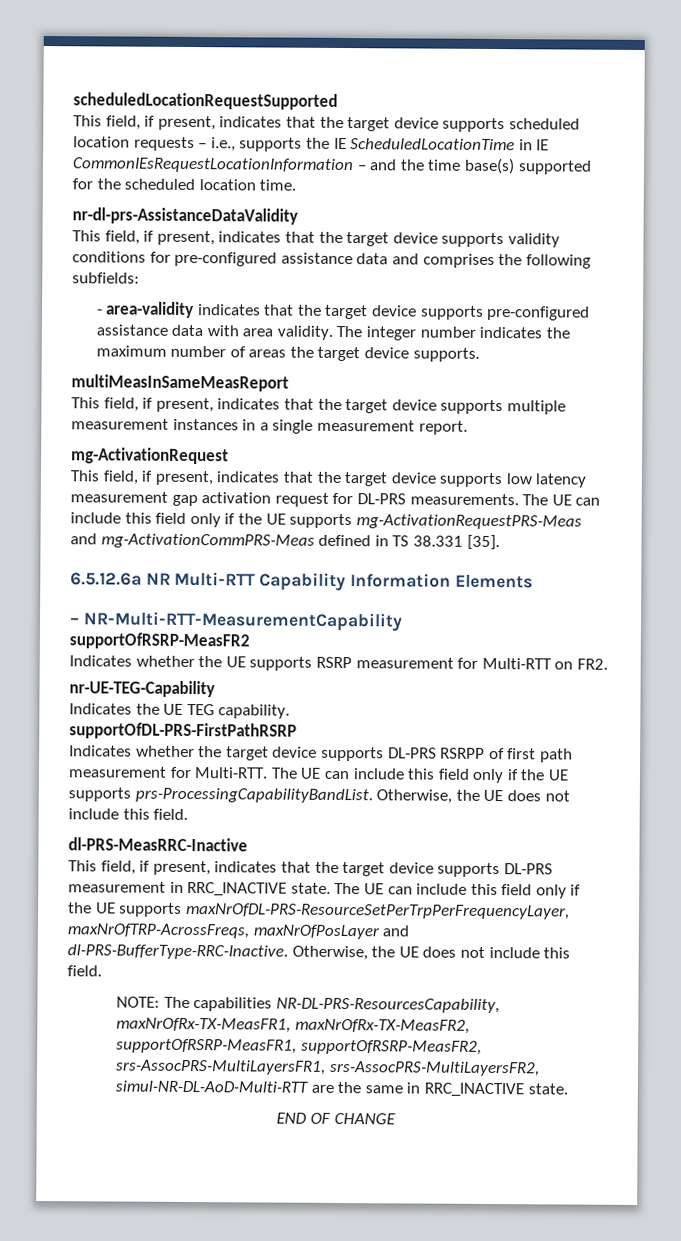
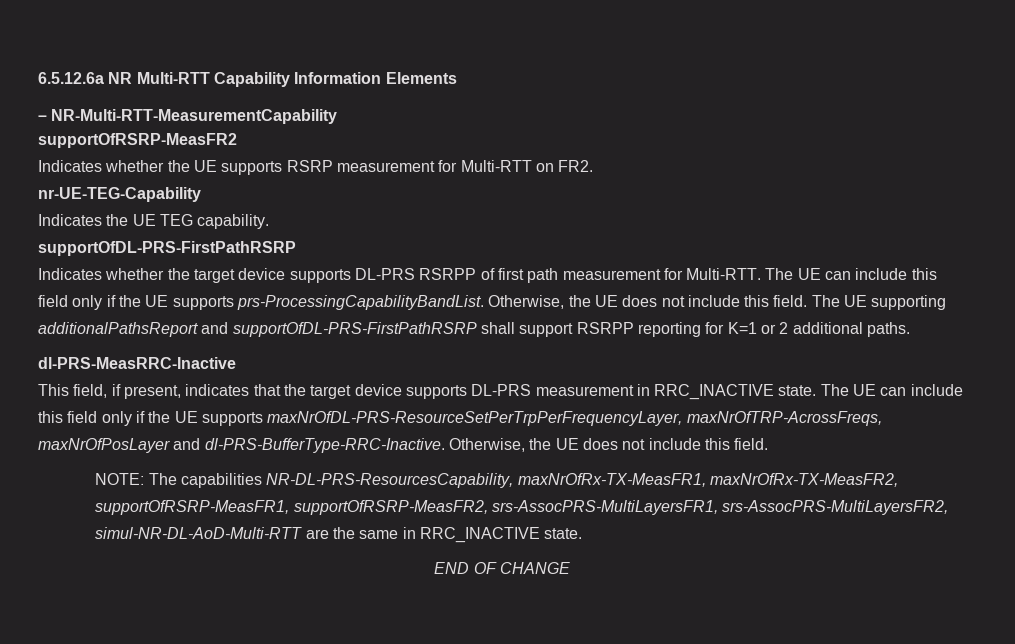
- scheduledLocationRequestSupported
- This field, if present, indicates that the target device supports scheduled location requests – i.e., supports the IE ScheduledLocationTime in IE CommonIEsRequestLocationInformation – and the time base(s) supported for the scheduled location time.
- nr-dl-prs-AssistanceDataValidity
- This field, if present, indicates that the target device supports validity conditions for pre-configured assistance data and comprises the following subfields:
- - area-validity indicates that the target device supports pre-configured assistance data with area validity. The integer number indicates the maximum number of areas the target device supports.
- multiMeasInSameMeasReport
- This field, if present, indicates that the target device supports multiple measurement instances in a single measurement report.
- mg-ActivationRequest
- This field, if present, indicates that the target device supports low latency measurement gap activation request for DL-PRS measurements. The UE can include this field only if the UE supports mg-ActivationRequestPRS-Meas and mg-ActivationCommPRS-Meas defined in TS 38.331 [35].
+ The UE supporting additionalPathsReport and supportOfDL-PRS-FirstPathRSRP shall support RSRPP reporting for K=1 or 2 additional paths.

